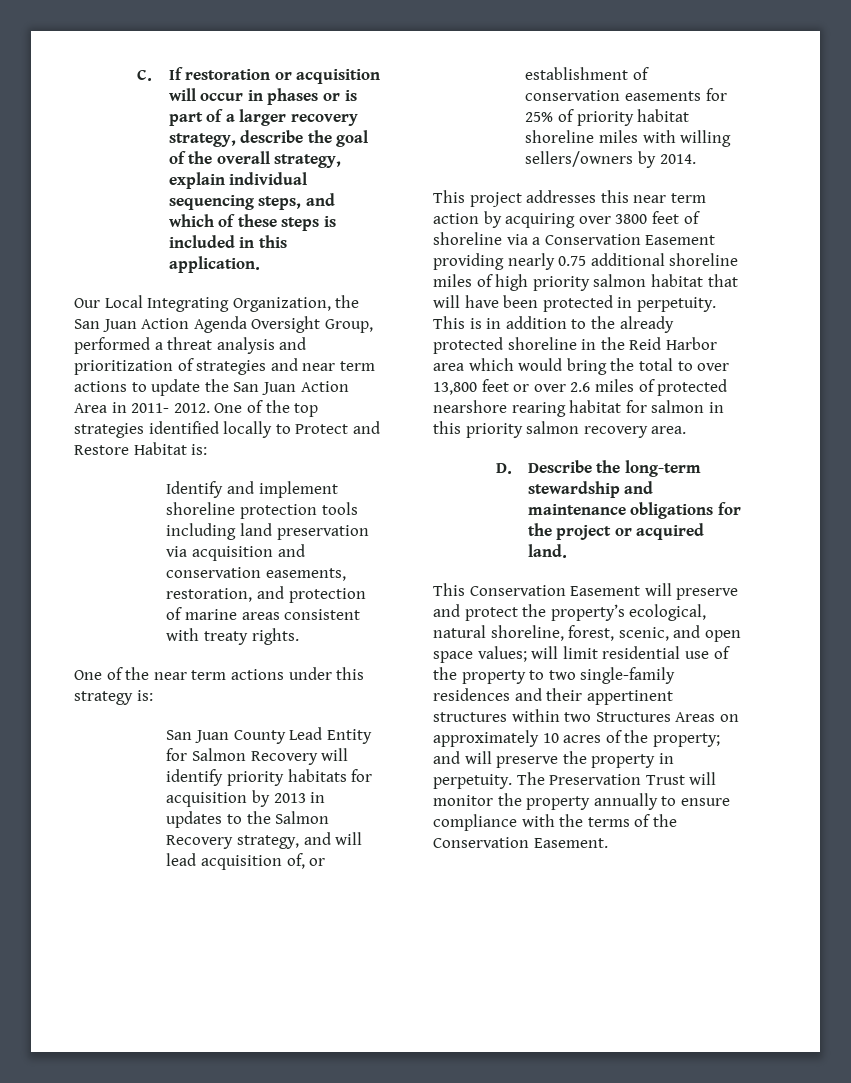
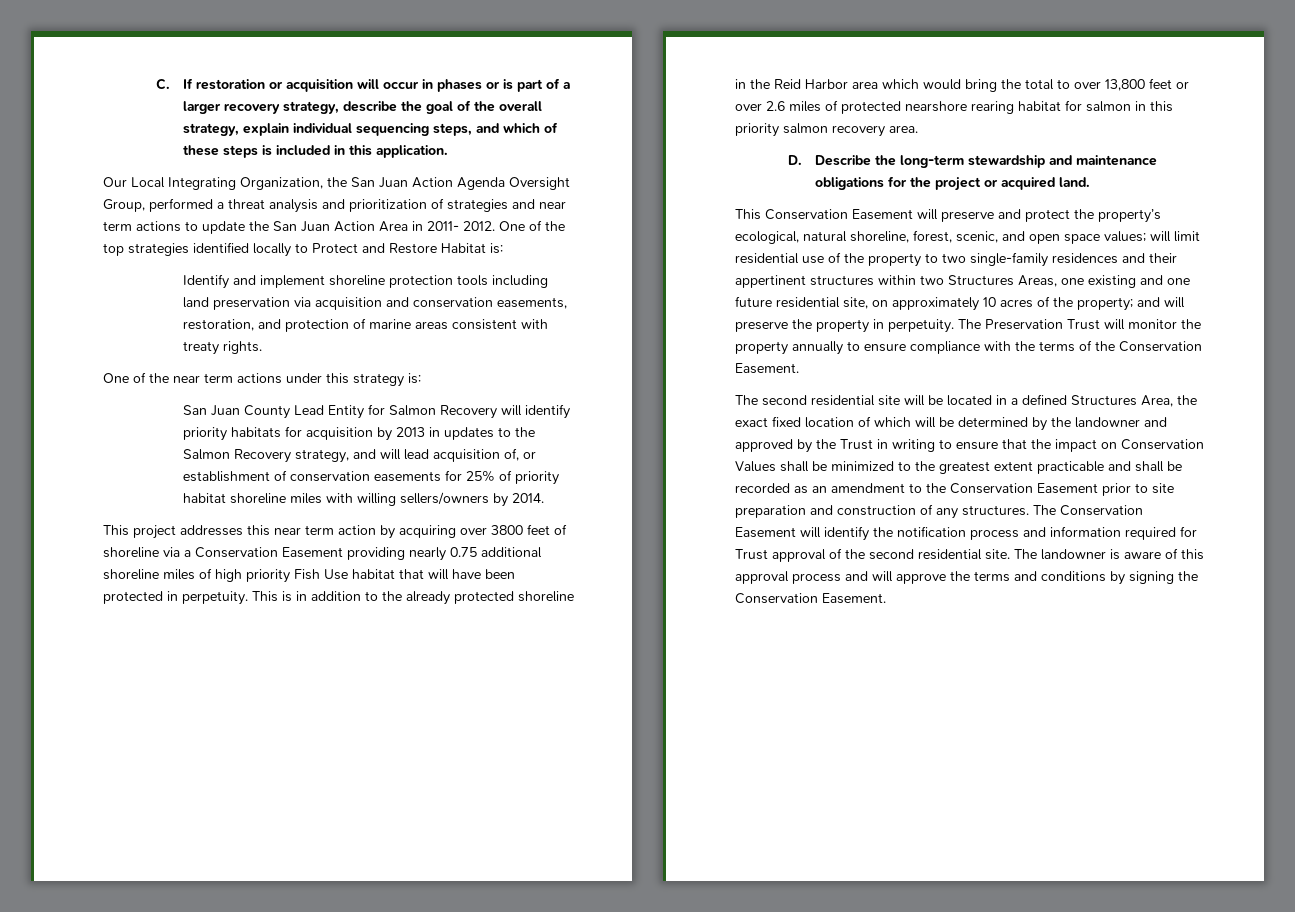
- This project addresses this near term action by acquiring over 3800 feet of shoreline via a Conservation Easement providing nearly 0.75 additional shoreline miles of high priority salmon habitat that will have been protected in perpetuity.
+ This project addresses this near term action by acquiring over 3800 feet of shoreline via a Conservation Easement providing nearly 0.75 additional shoreline miles of high priority Fish Use habitat that will have been protected in perpetuity.
- This Conservation Easement will preserve and protect the property’s ecological, natural shoreline, forest, scenic, and open space values; will limit residential use of the property to two single-family residences and their appertinent structures within two Structures Areas on approximately 10 acres of the property; and will preserve the property in perpetuity.
+ This Conservation Easement will preserve and protect the property’s ecological, natural shoreline, forest, scenic, and open space values; will limit residential use of the property to two single-family residences and their appertinent structures within two Structures Areas, one existing and one future residential site, on approximately 10 acres of the property; and will preserve the property in perpetuity.
+ The second residential site will be located in a defined Structures Area, the exact fixed location of which will be determined by the landowner and approved by the Trust in writing to ensure that the impact on Conservation Values shall be minimized to the greatest extent practicable and shall be recorded as an amendment to the Conservation Easement prior to site preparation and construction of any structures. The Conservation Easement will identify the notification process and information required for Trust approval of the second residential site. The landowner is aware of this approval process and will approve the terms and conditions by signing the Conservation Easement.

